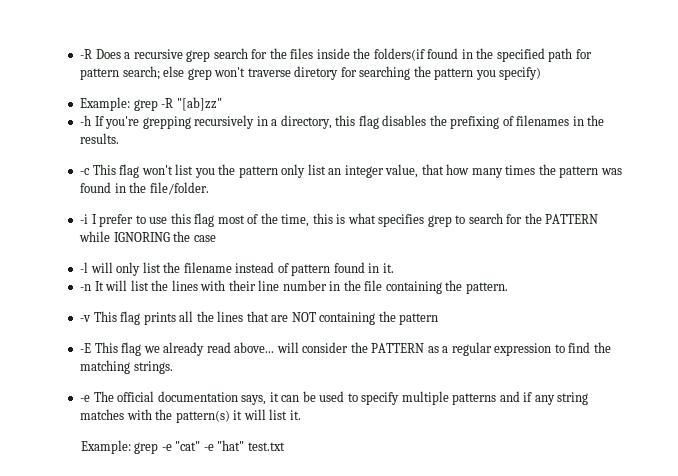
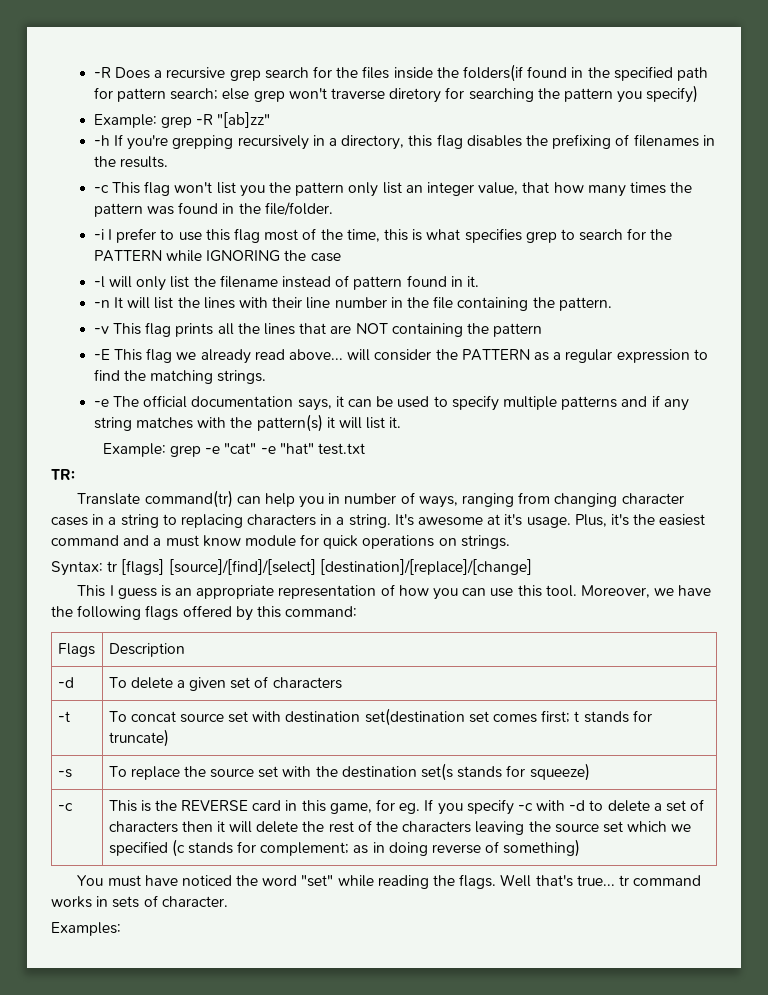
+ TR:
+ Translate command(tr) can help you in number of ways, ranging from changing character cases in a string to replacing characters in a string. It's awesome at it's usage. Plus, it's the easiest command and a must know module for quick operations on strings.
+ Syntax: tr [flags] [source]/[find]/[select] [destination]/[replace]/[change]
+ This I guess is an appropriate representation of how you can use this tool. Moreover, we have the following flags offered by this command:
+ Flags | Description
+ -d | To delete a given set of characters
+ -t | To concat source set with destination set(destination set comes first; t stands for truncate)
+ -s | To replace the source set with the destination set(s stands for squeeze)
+ -c | This is the REVERSE card in this game, for eg. If you specify -c with -d to delete a set of characters then it will delete the rest of the characters leaving the source set which we specified (c stands for complement; as in doing reverse of something)
+ You must have noticed the word "set" while reading the flags. Well that's true... tr command works in sets of character.
+ Examples:

